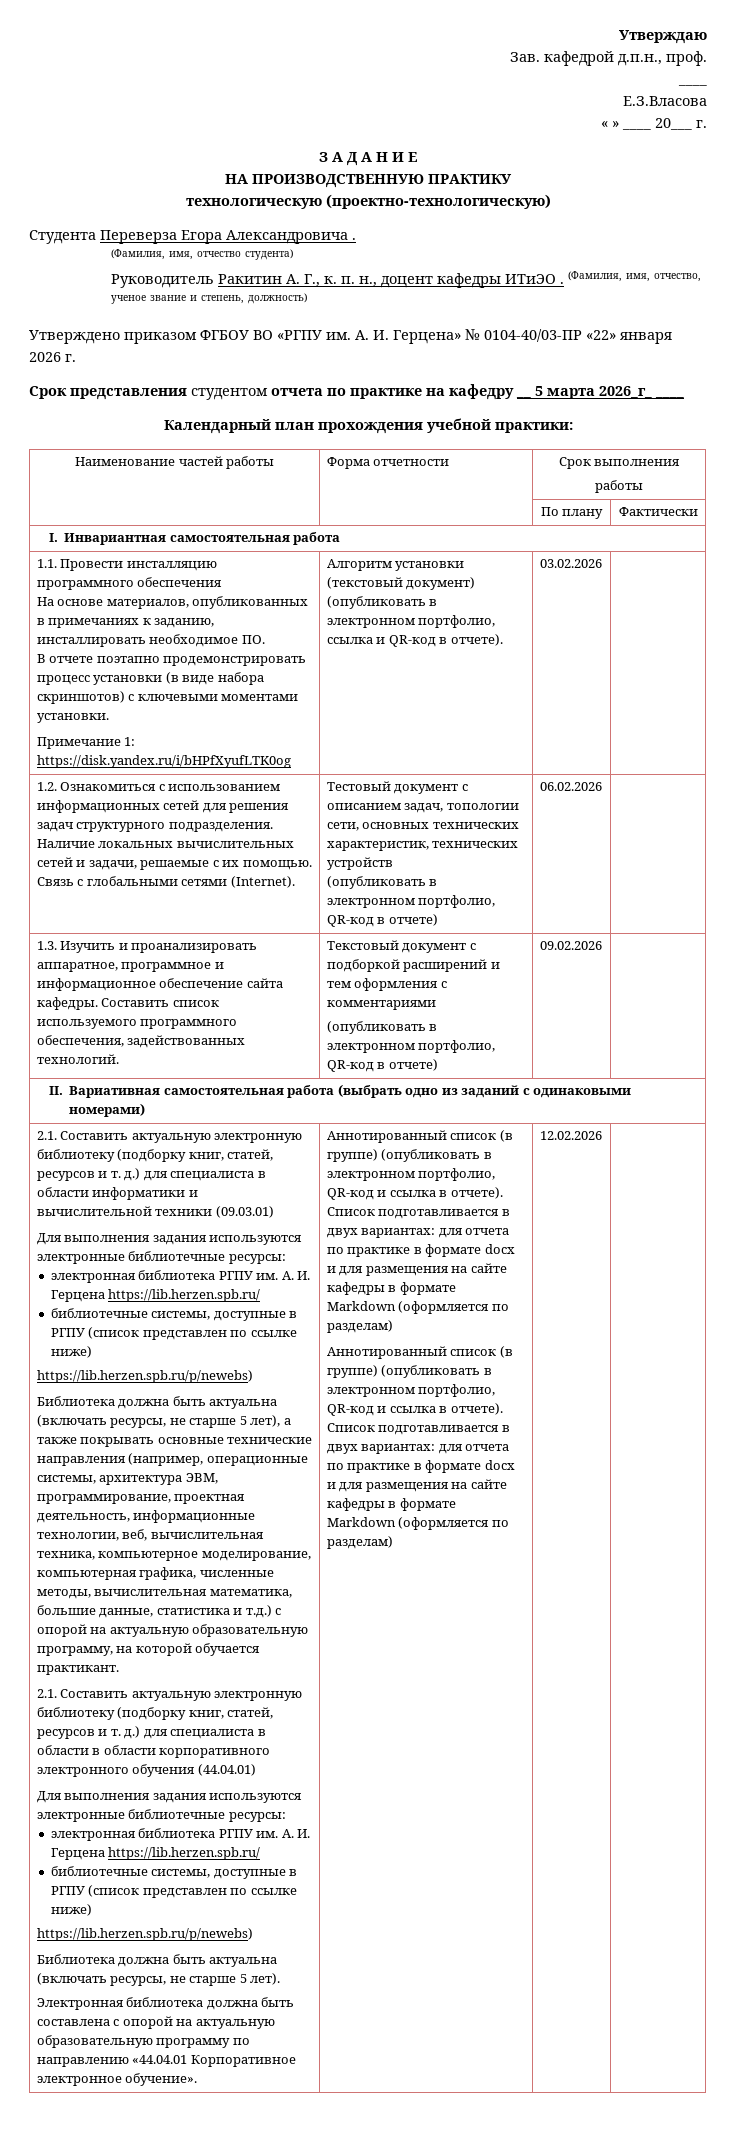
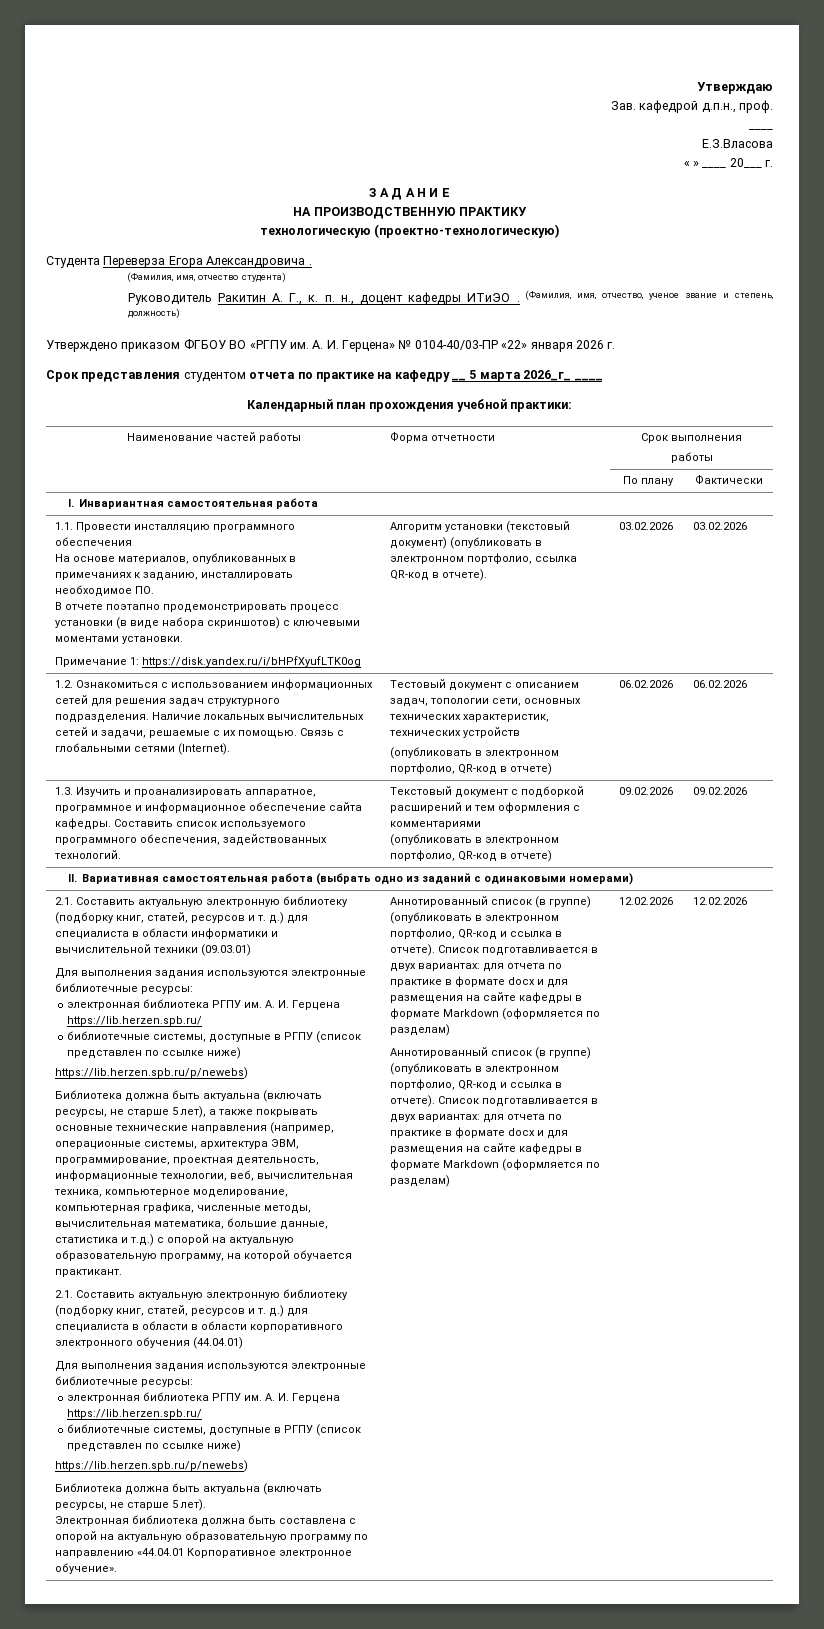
- Алгоритм установки (текстовый документ) (опубликовать в электронном портфолио, ссылка и QR-код в отчете).
+ Алгоритм установки (текстовый документ) (опубликовать в электронном портфолио, ссылка QR-код в отчете).
- 03.02.2026
+ 03.02.2026 | 03.02.2026
- 06.02.2026
+ 06.02.2026 | 06.02.2026
  1.3. Изучить и проанализировать аппаратное, программное и информационное обеспечение сайта кафедры. Составить список используемого программного обеспечения, задействованных технологий. | Текстовый документ с подборкой расширений и тем оформления с комментариями
- (опубликовать в электронном портфолио, QR-код в отчете) | 09.02.2026 |
+ (опубликовать в электронном портфолио, QR-код в отчете) | 09.02.2026 | 09.02.2026
- 12.02.2026
+ 12.02.2026 | 12.02.2026

